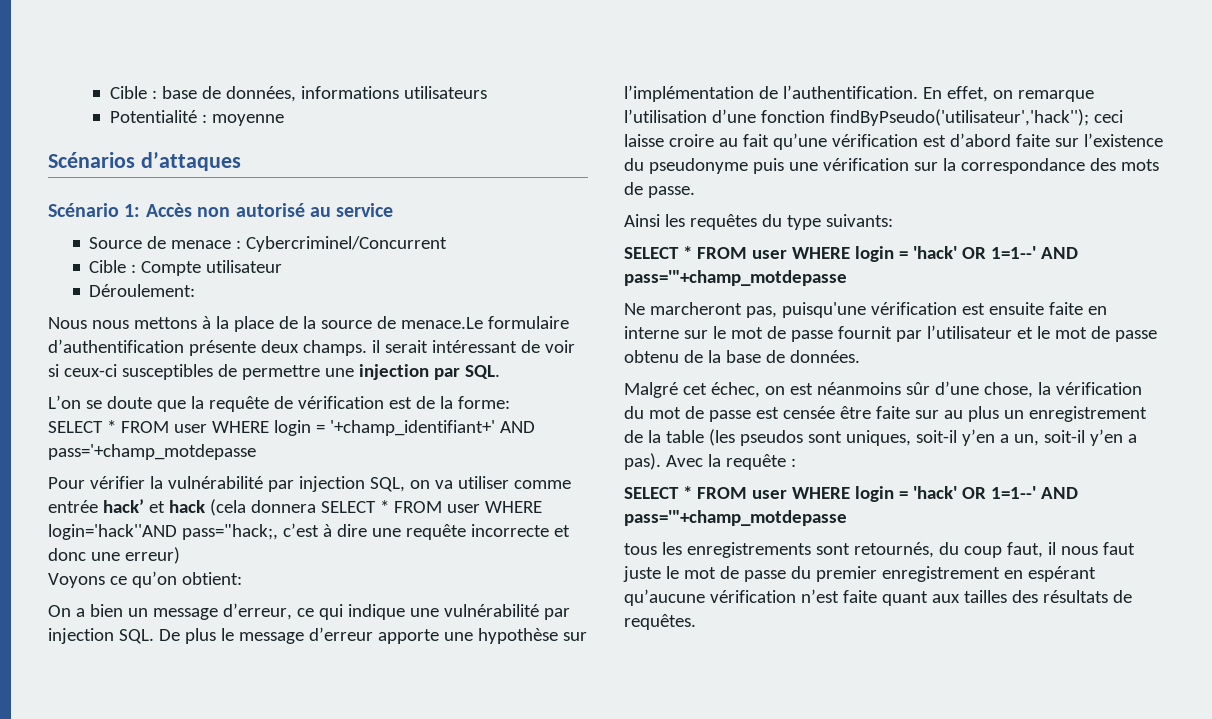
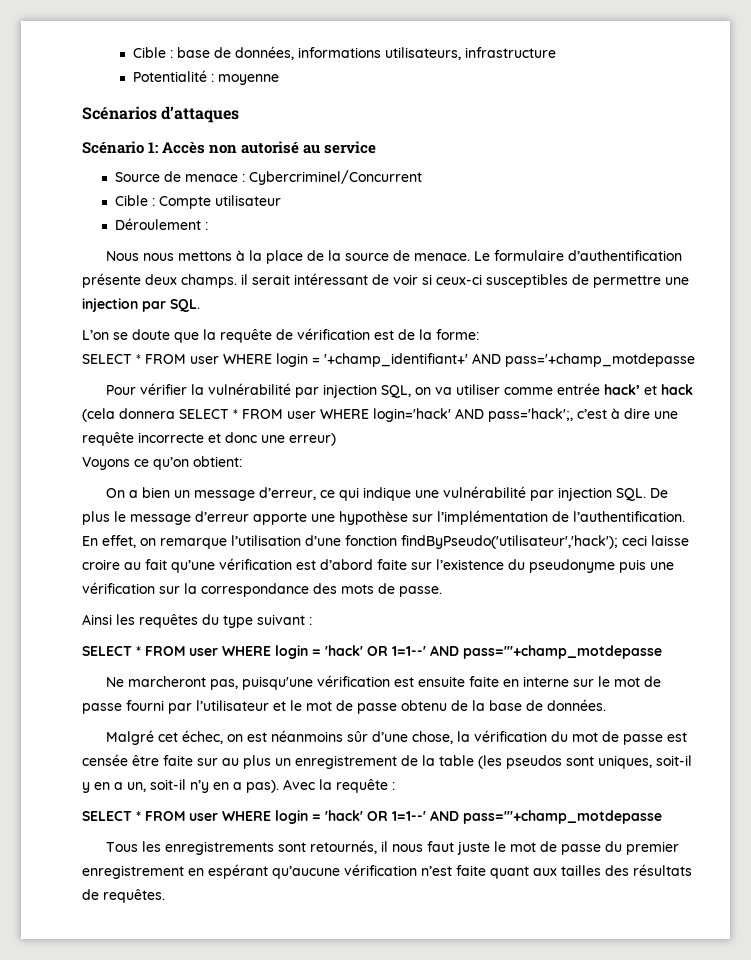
- Cible : base de données, informations utilisateurs
+ Cible : base de données, informations utilisateurs, infrastructure
- Déroulement:
+ Déroulement :
- Nous nous mettons à la place de la source de menace.Le formulaire d’authentification présente deux champs. il serait intéressant de voir si ceux-ci susceptibles de permettre une injection par SQL.
+ Nous nous mettons à la place de la source de menace. Le formulaire d’authentification présente deux champs. il serait intéressant de voir si ceux-ci susceptibles de permettre une injection par SQL.
- Pour vérifier la vulnérabilité par injection SQL, on va utiliser comme entrée hack’ et hack (cela donnera SELECT * FROM user WHERE login='hack''AND pass="hack;, c’est à dire une requête incorrecte et donc une erreur)
+ Pour vérifier la vulnérabilité par injection SQL, on va utiliser comme entrée hack’ et hack (cela donnera SELECT * FROM user WHERE login='hack' AND pass='hack';, c’est à dire une requête incorrecte et donc une erreur)
- En effet, on remarque l’utilisation d’une fonction findByPseudo('utilisateur','hack''); ceci laisse croire au fait qu’une vérification est d’abord faite sur l’existence du pseudonyme puis une vérification sur la correspondance des mots de passe.
+ En effet, on remarque l’utilisation d’une fonction findByPseudo('utilisateur','hack'); ceci laisse croire au fait qu’une vérification est d’abord faite sur l’existence du pseudonyme puis une vérification sur la correspondance des mots de passe.
- Ainsi les requêtes du type suivants:
+ Ainsi les requêtes du type suivant :
- Ne marcheront pas, puisqu'une vérification est ensuite faite en interne sur le mot de passe fournit par l’utilisateur et le mot de passe obtenu de la base de données.
+ Ne marcheront pas, puisqu'une vérification est ensuite faite en interne sur le mot de passe fourni par l’utilisateur et le mot de passe obtenu de la base de données.
- Malgré cet échec, on est néanmoins sûr d’une chose, la vérification du mot de passe est censée être faite sur au plus un enregistrement de la table (les pseudos sont uniques, soit-il y’en a un, soit-il y’en a pas).
+ Malgré cet échec, on est néanmoins sûr d’une chose, la vérification du mot de passe est censée être faite sur au plus un enregistrement de la table (les pseudos sont uniques, soit-il y en a un, soit-il n’y en a pas).
- tous les enregistrements sont retournés, du coup faut, il nous faut juste le mot de passe du premier enregistrement en espérant qu’aucune vérification n’est faite quant aux tailles des résultats de requêtes.
+ Tous les enregistrements sont retournés, il nous faut juste le mot de passe du premier enregistrement en espérant qu’aucune vérification n’est faite quant aux tailles des résultats de requêtes.

